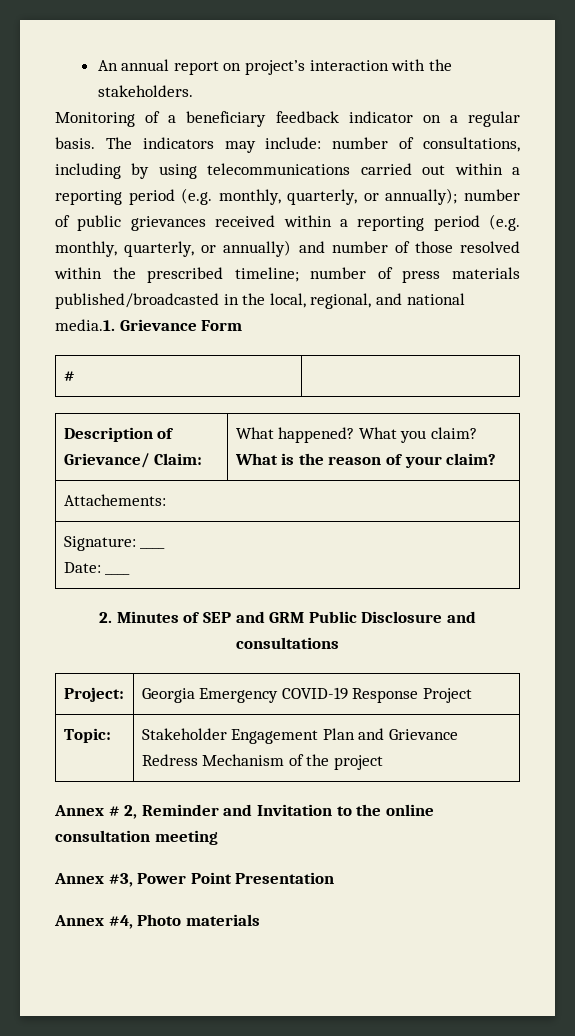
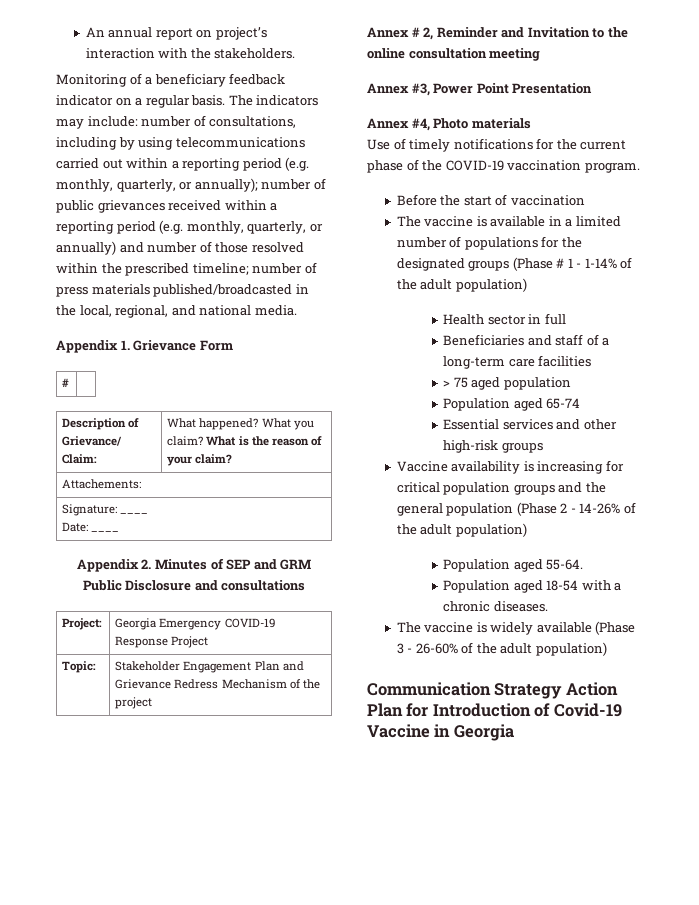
- The indicators may include: number of consultations, including by using telecommunications carried out within a reporting period (e.g. monthly, quarterly, or annually); number of public grievances received within a reporting period (e.g. monthly, quarterly, or annually) and number of those resolved within the prescribed timeline; number of press materials published/broadcasted in the local, regional, and national media.1. Grievance Form
+ The indicators may include: number of consultations, including by using telecommunications carried out within a reporting period (e.g. monthly, quarterly, or annually); number of public grievances received within a reporting period (e.g. monthly, quarterly, or annually) and number of those resolved within the prescribed timeline; number of press materials published/broadcasted in the local, regional, and national media.
+ Appendix 1. Grievance Form
- 2. Minutes of SEP and GRM Public Disclosure and consultations
+ Appendix 2. Minutes of SEP and GRM Public Disclosure and consultations
+ Use of timely notifications for the current phase of the COVID-19 vaccination program.
+ Before the start of vaccination
+ The vaccine is available in a limited number of populations for the designated groups (Phase # 1 - 1-14% of the adult population)
+ Health sector in full
+ Beneficiaries and staff of a long-term care facilities
+ > 75 aged population
+ Population aged 65-74
+ Essential services and other high-risk groups
+ Vaccine availability is increasing for critical population groups and the general population (Phase 2 - 14-26% of the adult population)
+ Population aged 55-64.
+ Population aged 18-54 with a chronic diseases.
+ The vaccine is widely available (Phase 3 - 26-60% of the adult population)
+ Communication Strategy Action Plan for Introduction of Covid-19 Vaccine in Georgia

